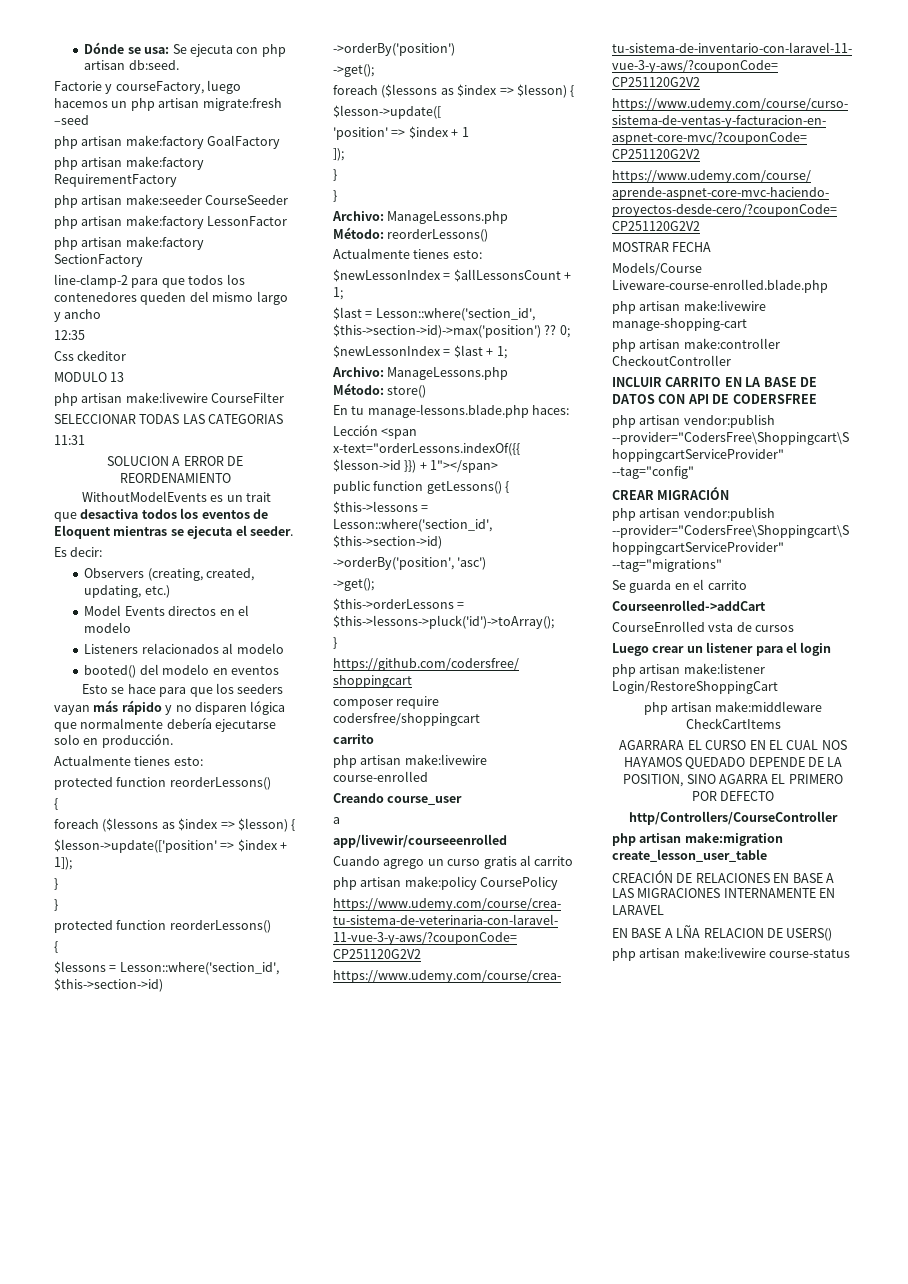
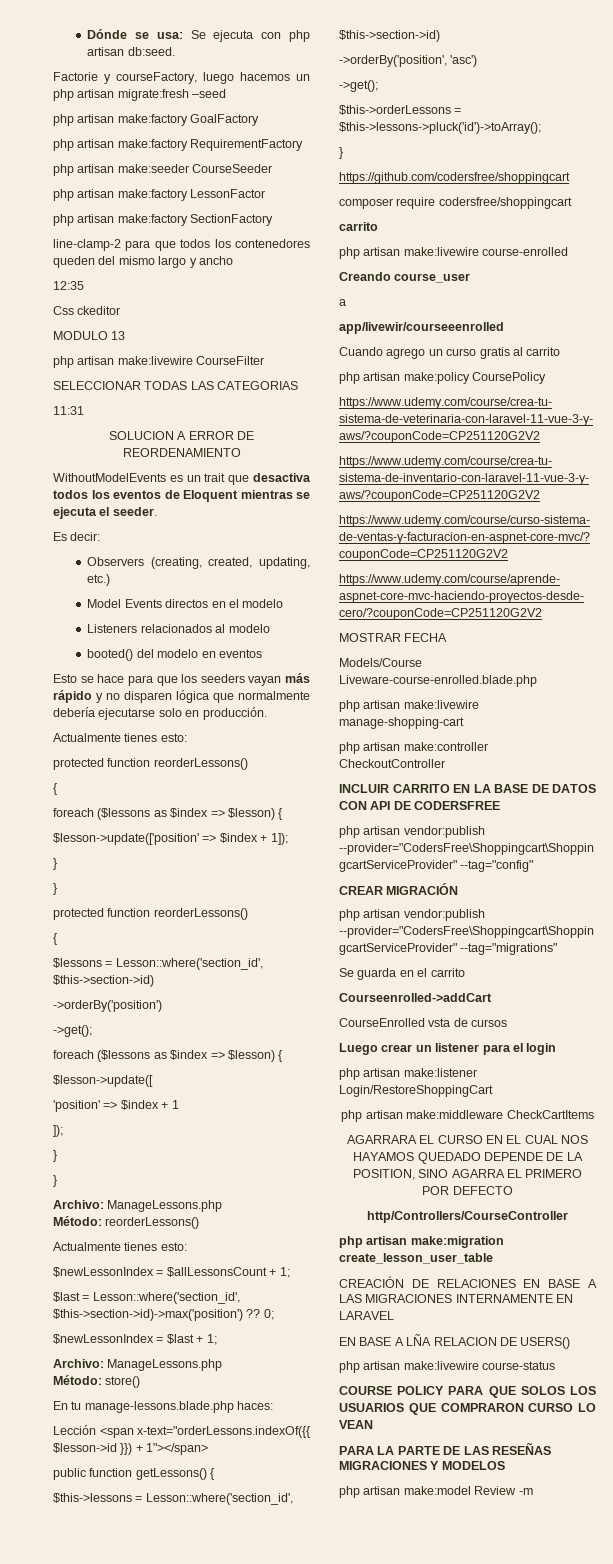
+ COURSE POLICY PARA QUE SOLOS LOS USUARIOS QUE COMPRARON CURSO LO VEAN
+ PARA LA PARTE DE LAS RESEÑAS MIGRACIONES Y MODELOS
+ php artisan make:model Review -m

